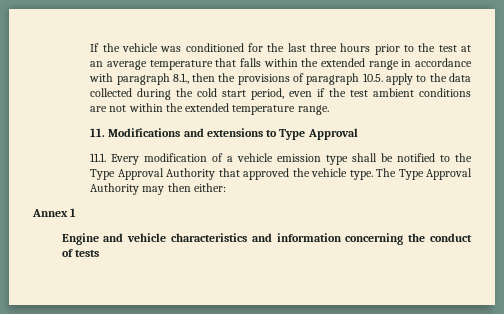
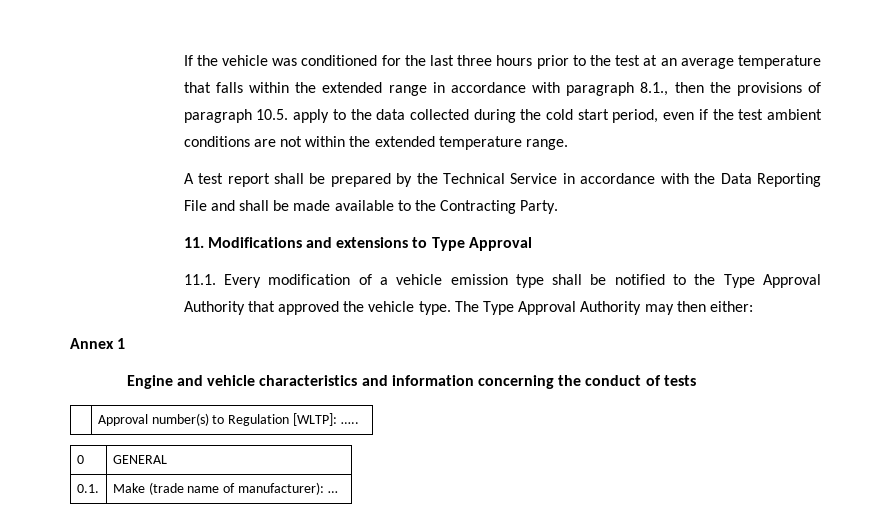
+ A test report shall be prepared by the Technical Service in accordance with the Data Reporting File and shall be made available to the Contracting Party.
+ | Approval number(s) to Regulation [WLTP]: …..
+ 0 | GENERAL
+ 0.1. | Make (trade name of manufacturer): …

